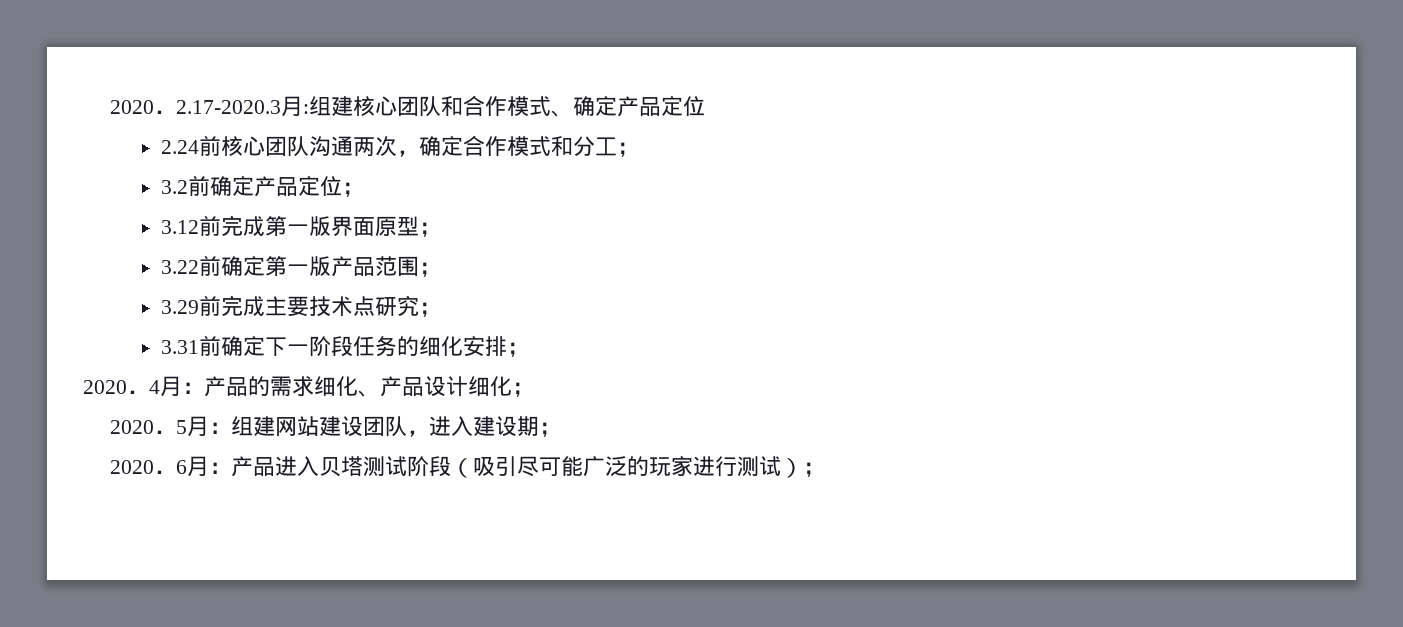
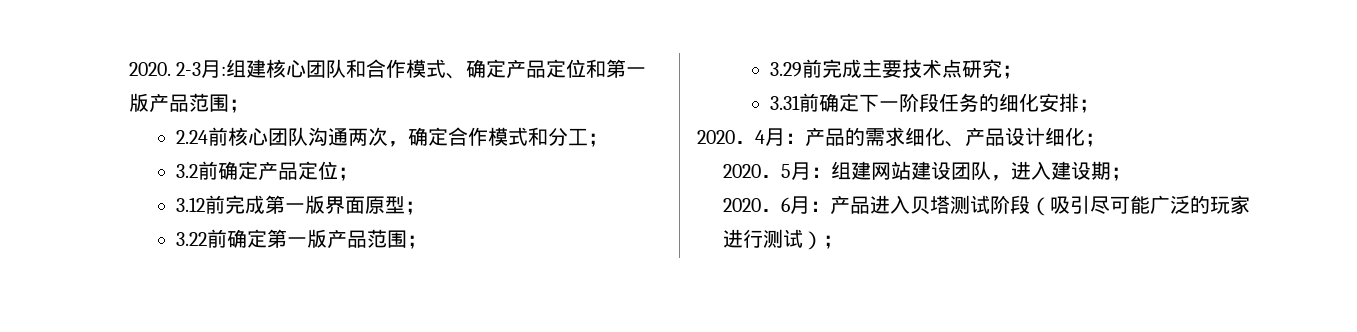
- 2020．2.17-2020.3月:组建核心团队和合作模式、确定产品定位
+ 2020. 2-3月:组建核心团队和合作模式、确定产品定位和第一版产品范围；

